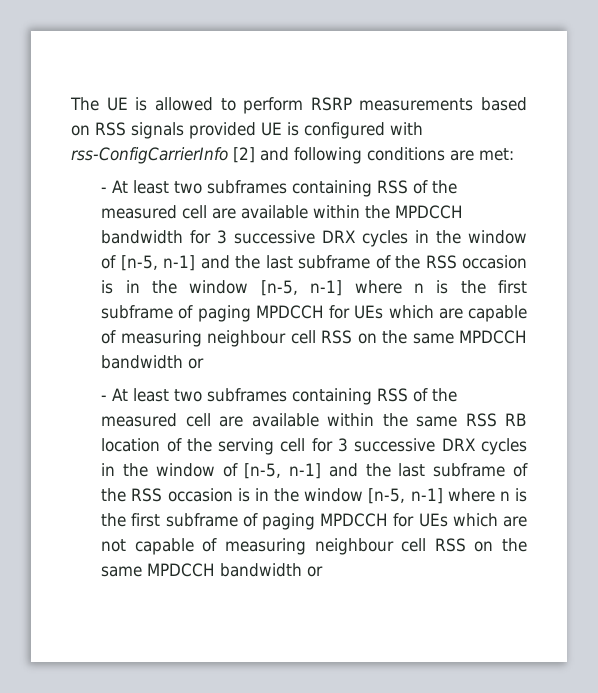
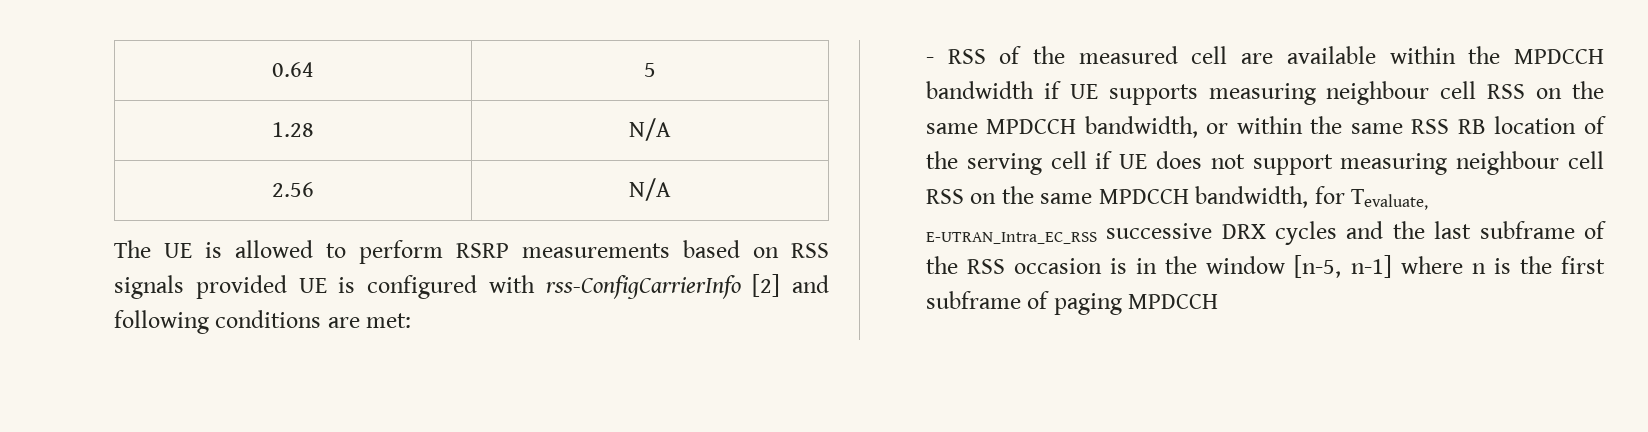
+ 0.64 | 5
+ 1.28 | N/A
+ 2.56 | N/A
- - At least two subframes containing RSS of the measured cell are available within the MPDCCH bandwidth for 3 successive DRX cycles in the window of [n-5, n-1] and the last subframe of the RSS occasion is in the window [n-5, n-1] where n is the first subframe of paging MPDCCH for UEs which are capable of measuring neighbour cell RSS on the same MPDCCH bandwidth or
- - At least two subframes containing RSS of the measured cell are available within the same RSS RB location of the serving cell for 3 successive DRX cycles in the window of [n-5, n-1] and the last subframe of the RSS occasion is in the window [n-5, n-1] where n is the first subframe of paging MPDCCH for UEs which are not capable of measuring neighbour cell RSS on the same MPDCCH bandwidth or
+ - RSS of the measured cell are available within the MPDCCH bandwidth if UE supports measuring neighbour cell RSS on the same MPDCCH bandwidth, or within the same RSS RB location of the serving cell if UE does not support measuring neighbour cell RSS on the same MPDCCH bandwidth, for Tevaluate, E-UTRAN_Intra_EC_RSS successive DRX cycles and the last subframe of the RSS occasion is in the window [n-5, n-1] where n is the first subframe of paging MPDCCH

